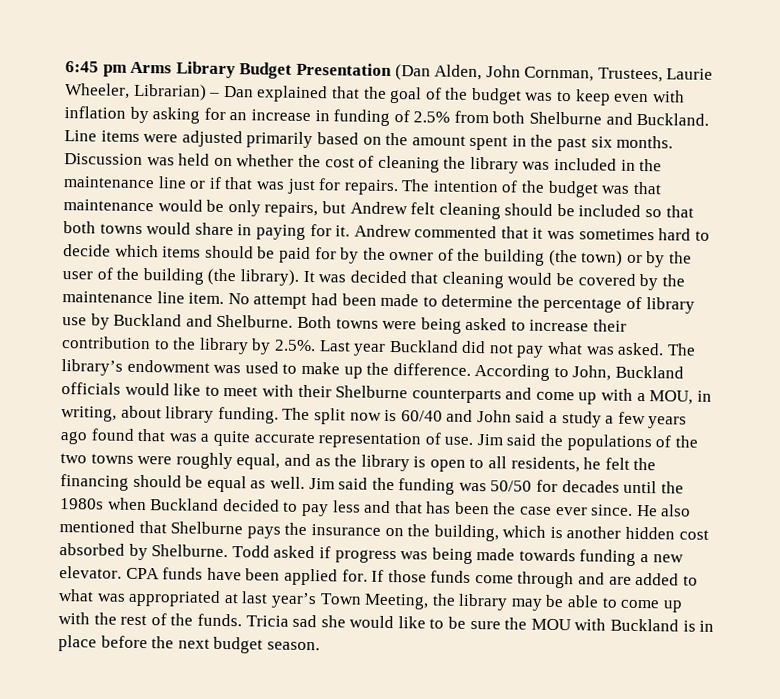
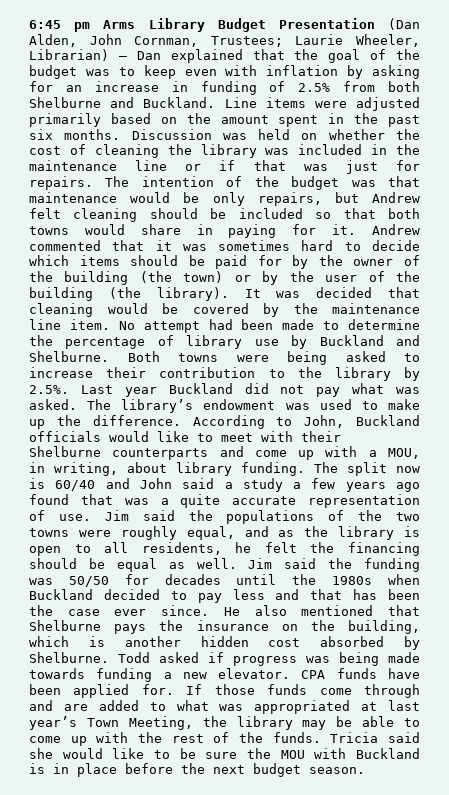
- 6:45 pm Arms Library Budget Presentation (Dan Alden, John Cornman, Trustees, Laurie Wheeler, Librarian) – Dan explained that the goal of the budget was to keep even with inflation by asking for an increase in funding of 2.5% from both Shelburne and Buckland.
+ 6:45 pm Arms Library Budget Presentation (Dan Alden, John Cornman, Trustees; Laurie Wheeler, Librarian) – Dan explained that the goal of the budget was to keep even with inflation by asking for an increase in funding of 2.5% from both Shelburne and Buckland.
- Tricia sad she would like to be sure the MOU with Buckland is in place before the next budget season.
+ Tricia said she would like to be sure the MOU with Buckland is in place before the next budget season.

